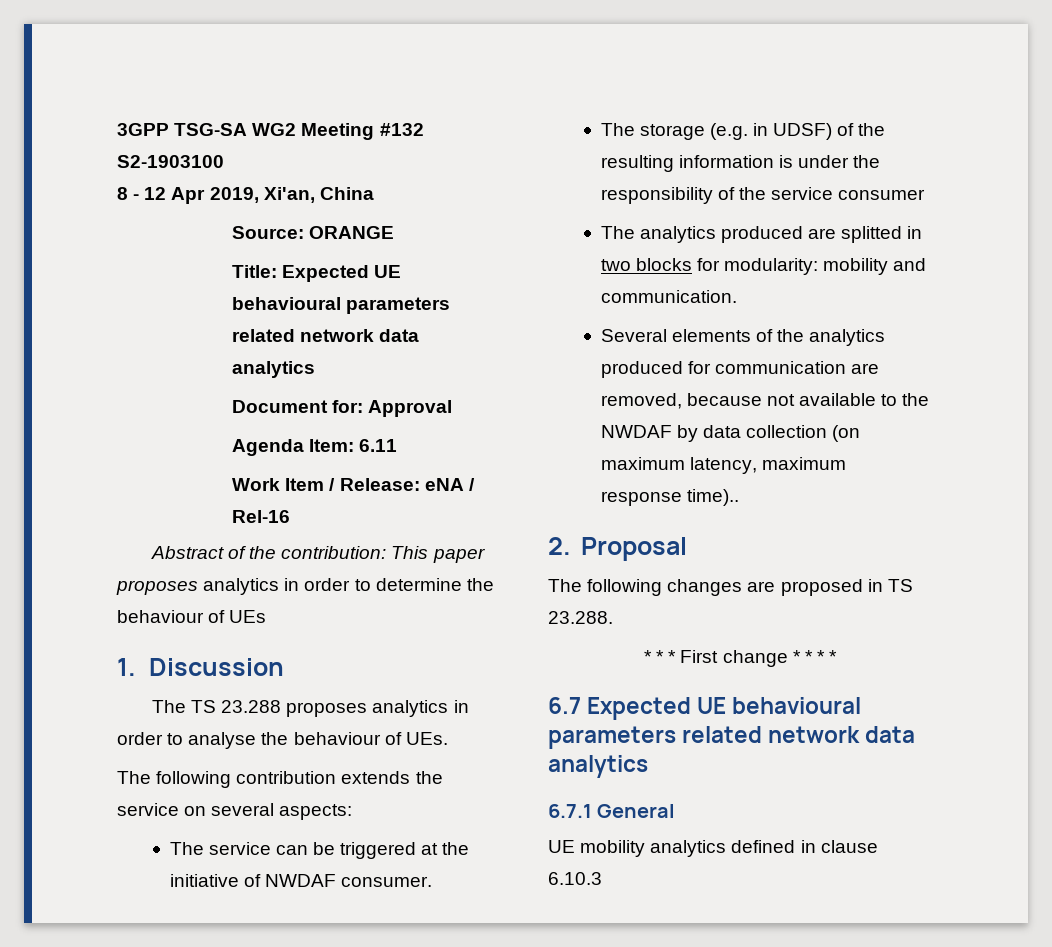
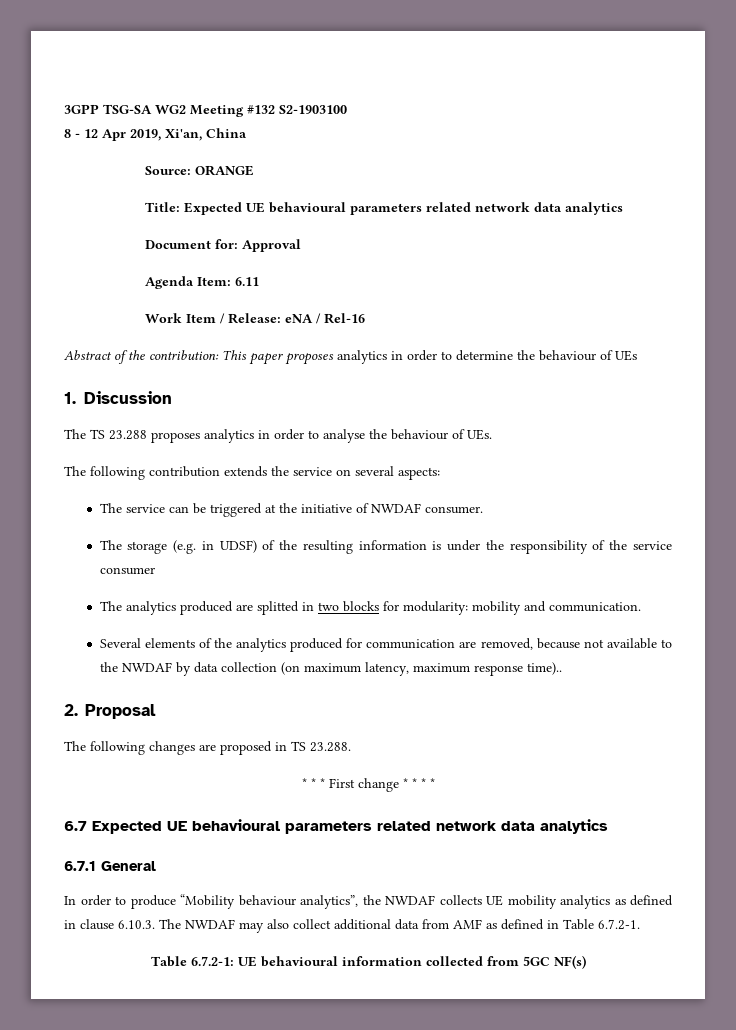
- UE mobility analytics defined in clause 6.10.3
+ In order to produce “Mobility behaviour analytics”, the NWDAF collects UE mobility analytics as defined in clause 6.10.3. The NWDAF may also collect additional data from AMF as defined in Table 6.7.2-1.
+ Table 6.7.2-1: UE behavioural information collected from 5GC NF(s)

